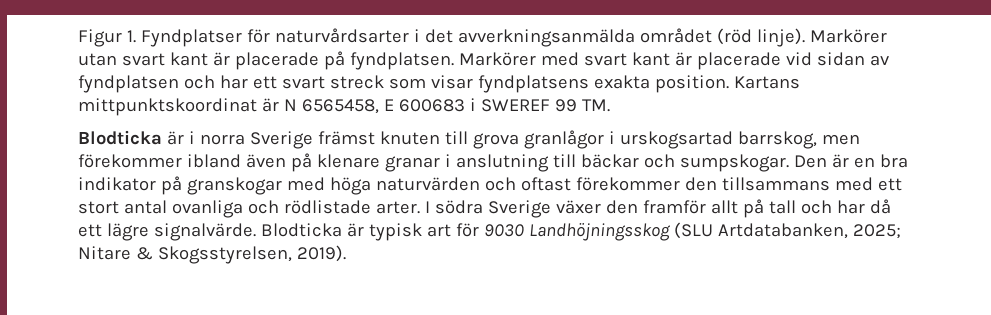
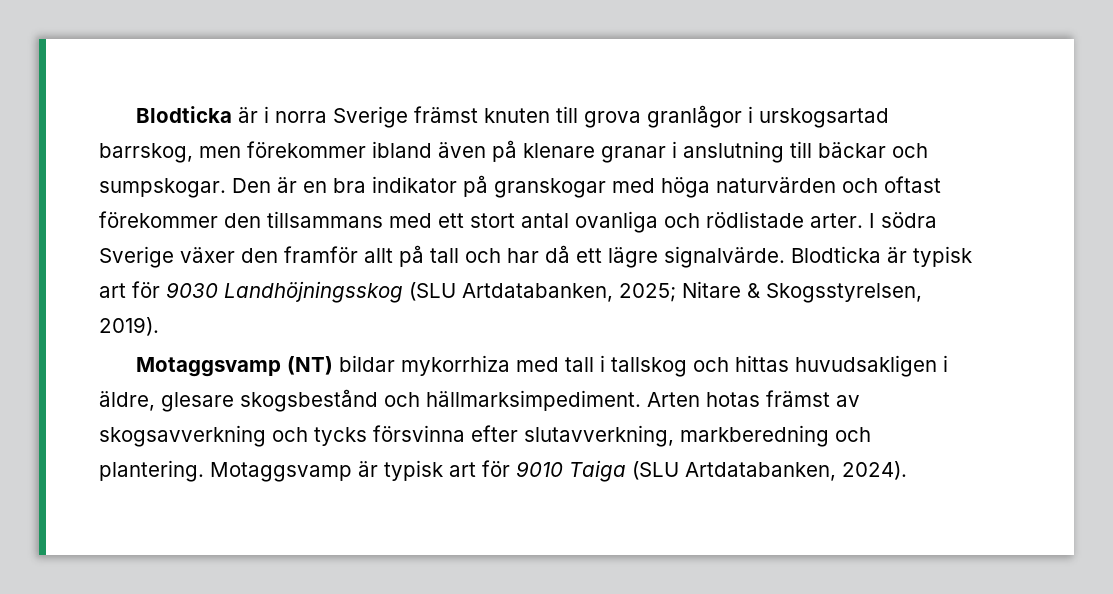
- Figur 1. Fyndplatser för naturvårdsarter i det avverkningsanmälda området (röd linje). Markörer utan svart kant är placerade på fyndplatsen. Markörer med svart kant är placerade vid sidan av fyndplatsen och har ett svart streck som visar fyndplatsens exakta position. Kartans mittpunktskoordinat är N 6565458, E 600683 i SWEREF 99 TM.
+ Motaggsvamp (NT) bildar mykorrhiza med tall i tallskog och hittas huvudsakligen i äldre, glesare skogsbestånd och hällmarksimpediment. Arten hotas främst av skogsavverkning och tycks försvinna efter slutavverkning, markberedning och plantering. Motaggsvamp är typisk art för 9010 Taiga (SLU Artdatabanken, 2024).

